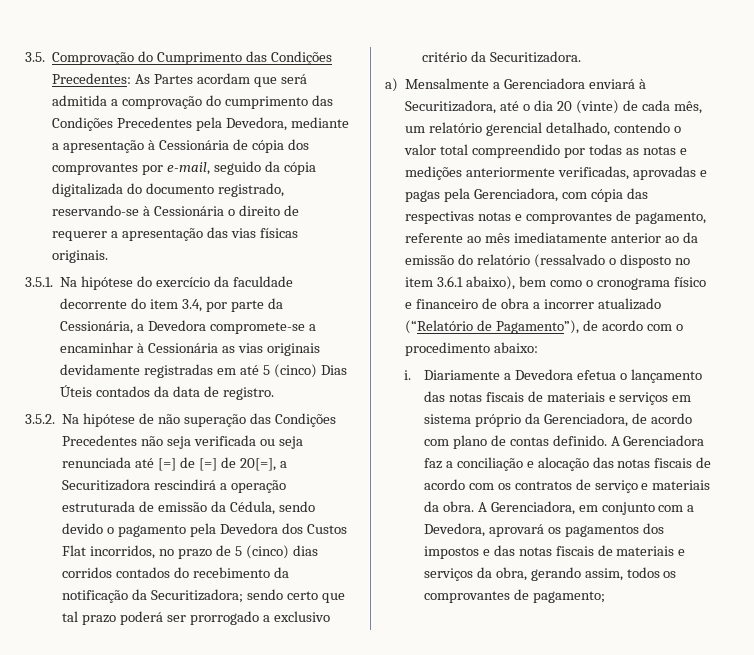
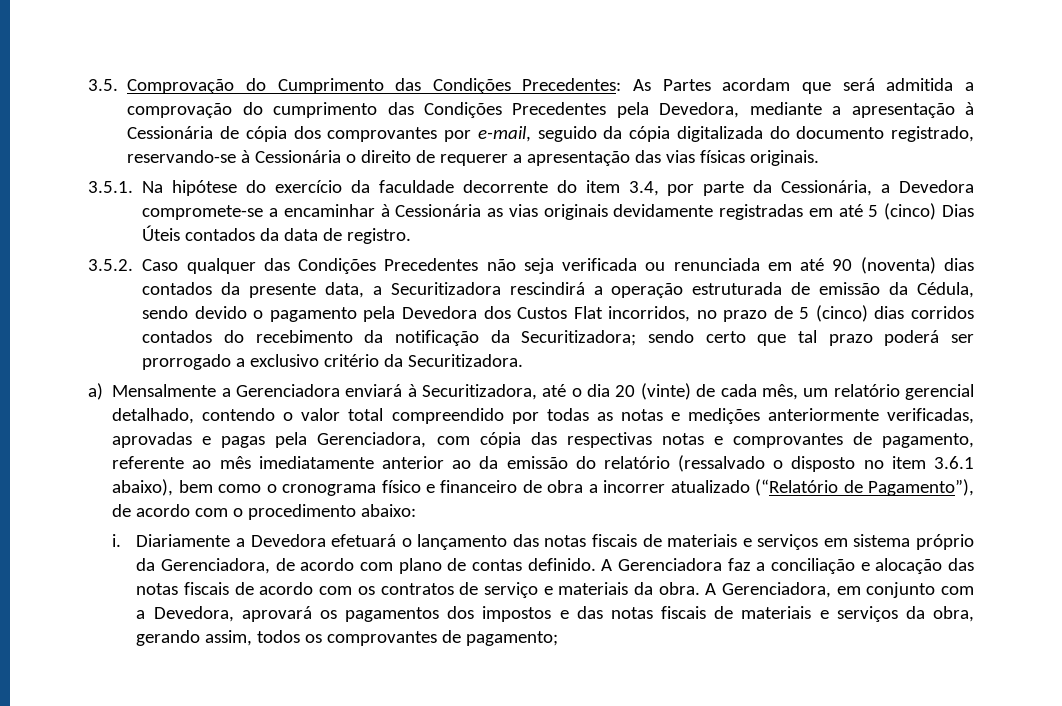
- 3.5.2. Na hipótese de não superação das Condições Precedentes não seja verificada ou seja renunciada até [=] de [=] de 20[=], a Securitizadora rescindirá a operação estruturada de emissão da Cédula, sendo devido o pagamento pela Devedora dos Custos Flat incorridos, no prazo de 5 (cinco) dias corridos contados do recebimento da notificação da Securitizadora; sendo certo que tal prazo poderá ser prorrogado a exclusivo critério da Securitizadora.
+ 3.5.2. Caso qualquer das Condições Precedentes não seja verificada ou renunciada em até 90 (noventa) dias contados da presente data, a Securitizadora rescindirá a operação estruturada de emissão da Cédula, sendo devido o pagamento pela Devedora dos Custos Flat incorridos, no prazo de 5 (cinco) dias corridos contados do recebimento da notificação da Securitizadora; sendo certo que tal prazo poderá ser prorrogado a exclusivo critério da Securitizadora.
- Diariamente a Devedora efetua o lançamento das notas fiscais de materiais e serviços em sistema próprio da Gerenciadora, de acordo com plano de contas definido.
+ Diariamente a Devedora efetuará o lançamento das notas fiscais de materiais e serviços em sistema próprio da Gerenciadora, de acordo com plano de contas definido.

